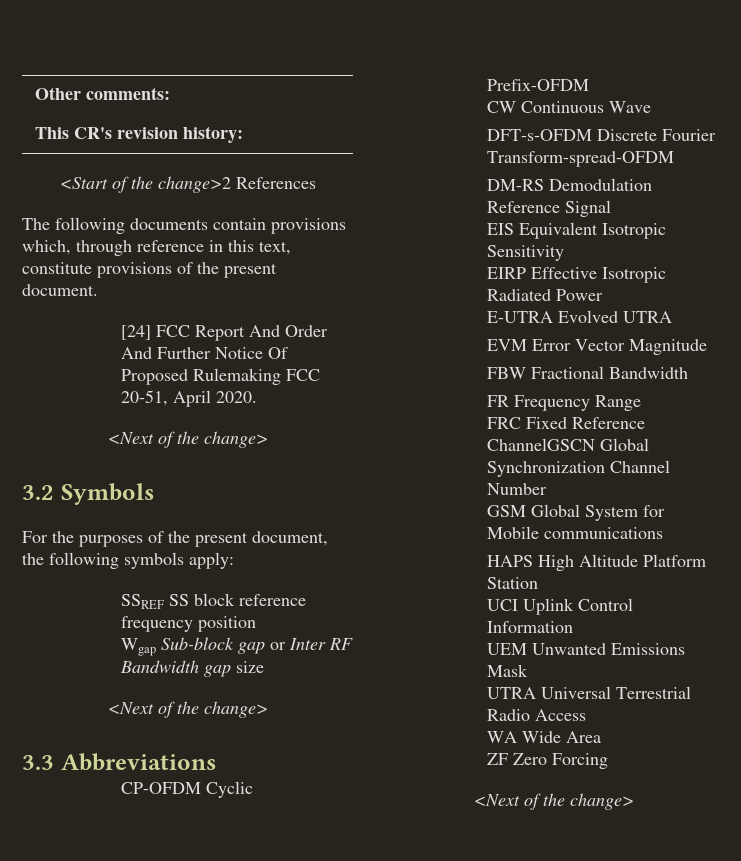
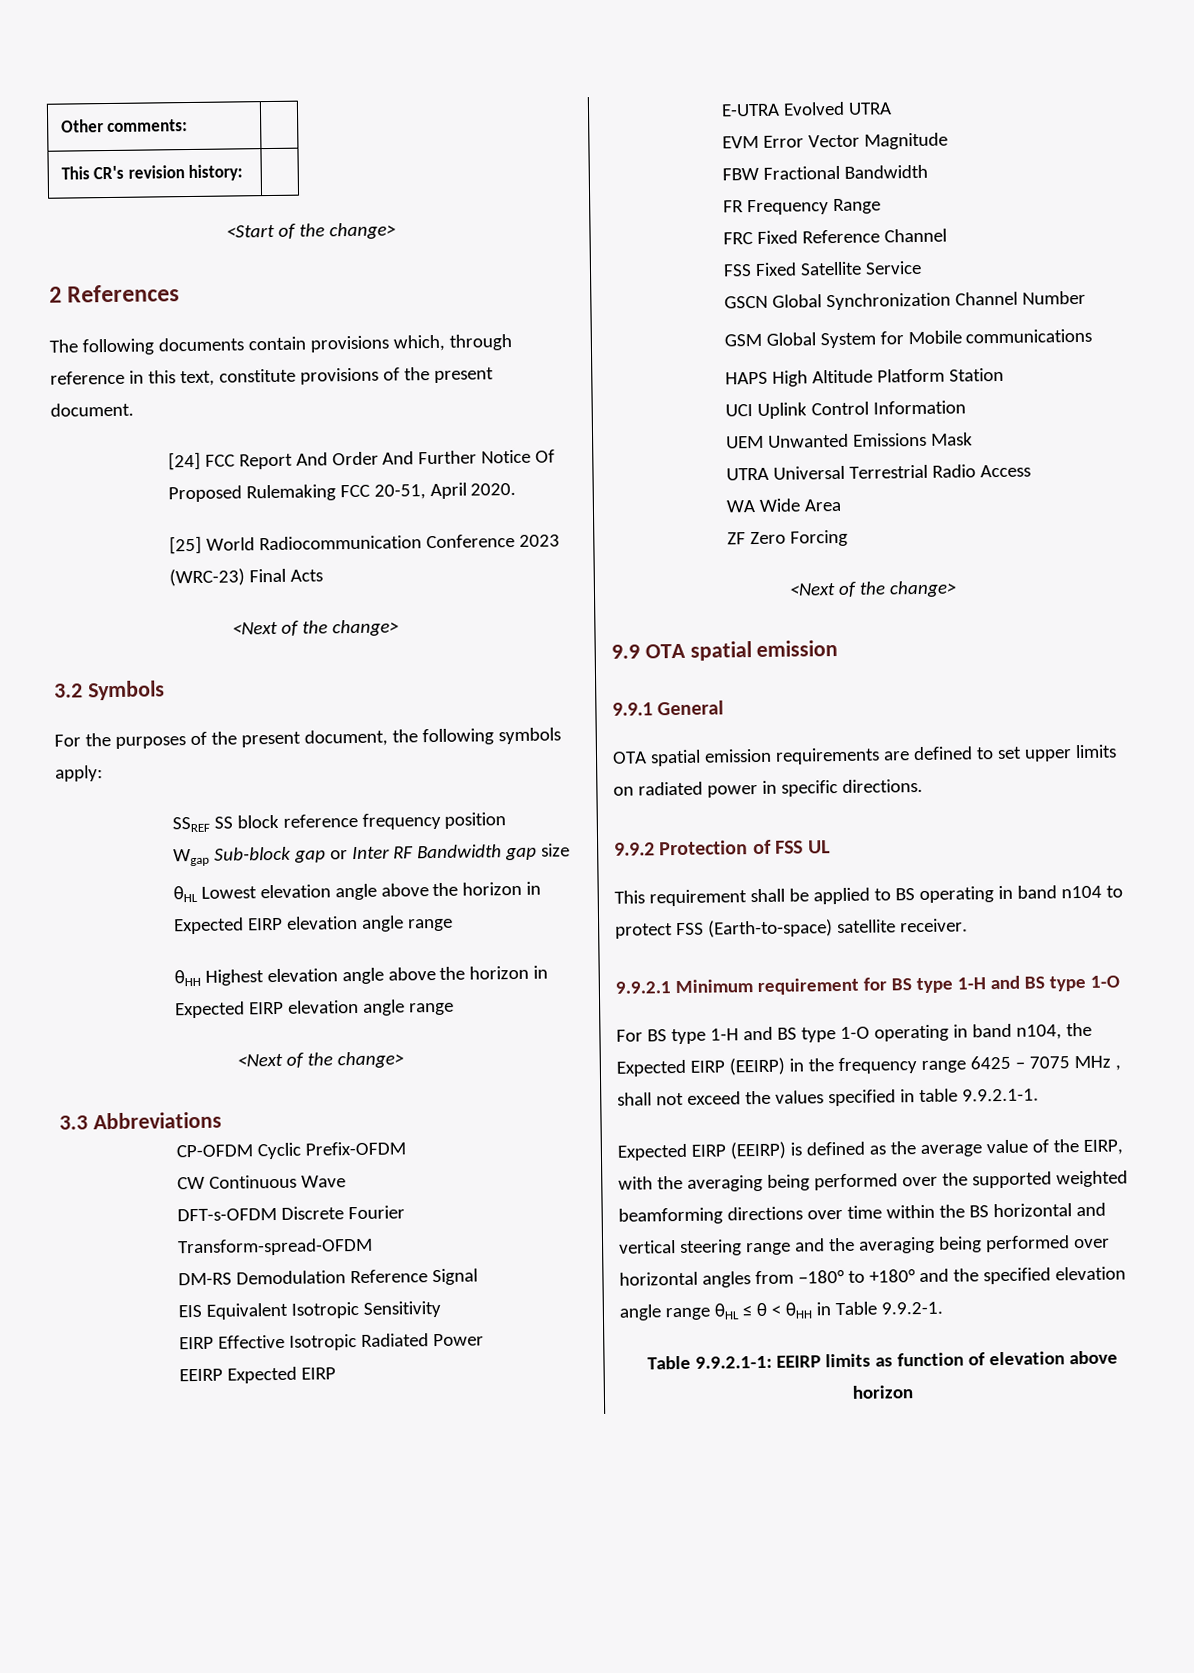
- <Start of the change>2 References
+ <Start of the change>
+ 2 References
+ [25] World Radiocommunication Conference 2023 (WRC-23) Final Acts
+ θHL Lowest elevation angle above the horizon in Expected EIRP elevation angle range
+ θHH Highest elevation angle above the horizon in Expected EIRP elevation angle range
+ EEIRP Expected EIRP
- FRC Fixed Reference ChannelGSCN Global Synchronization Channel Number
+ FRC Fixed Reference Channel
+ FSS Fixed Satellite Service
+ GSCN Global Synchronization Channel Number
+ 9.9 OTA spatial emission
+ 9.9.1 General
+ OTA spatial emission requirements are defined to set upper limits on radiated power in specific directions.
+ 9.9.2 Protection of FSS UL
+ This requirement shall be applied to BS operating in band n104 to protect FSS (Earth-to-space) satellite receiver.
+ 9.9.2.1 Minimum requirement for BS type 1-H and BS type 1-O
+ For BS type 1-H and BS type 1-O operating in band n104, the Expected EIRP (EEIRP) in the frequency range 6425 – 7075 MHz , shall not exceed the values specified in table 9.9.2.1-1.
+ Expected EIRP (EEIRP) is defined as the average value of the EIRP, with the averaging being performed over the supported weighted beamforming directions over time within the BS horizontal and vertical steering range and the averaging being performed over horizontal angles from −180° to +180° and the specified elevation angle range θHL ≤ θ < θHH in Table 9.9.2-1.
+ Table 9.9.2.1-1: EEIRP limits as function of elevation above horizon

